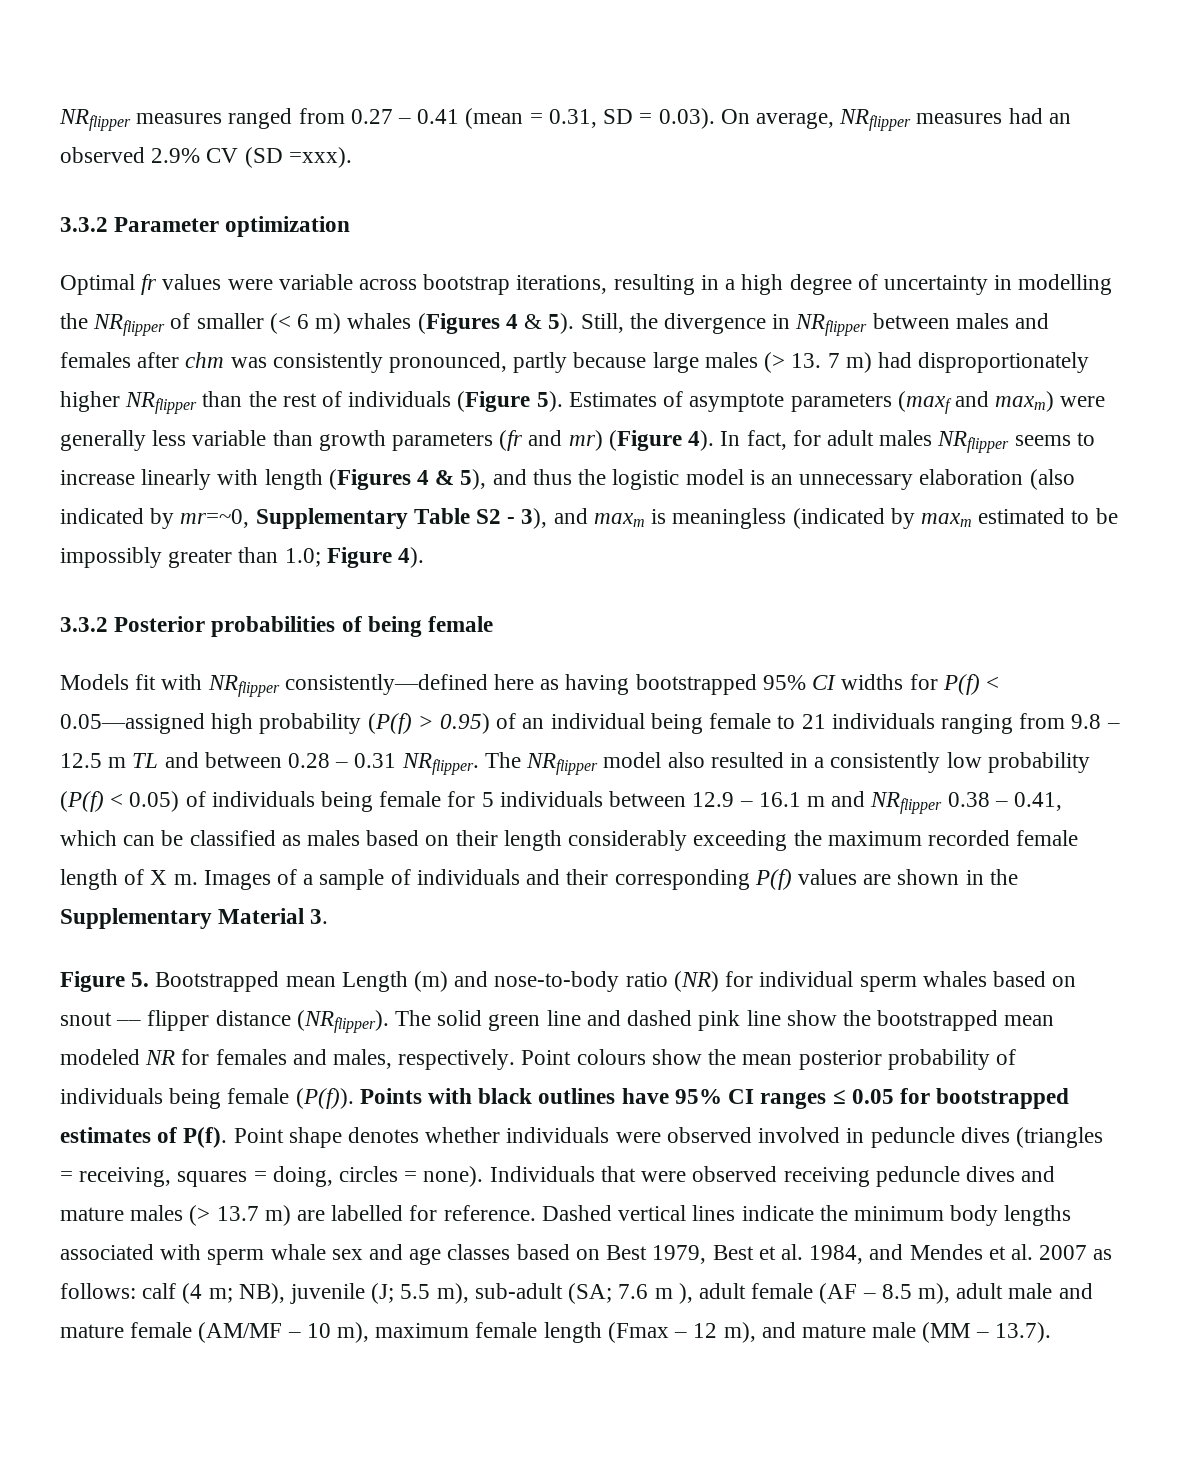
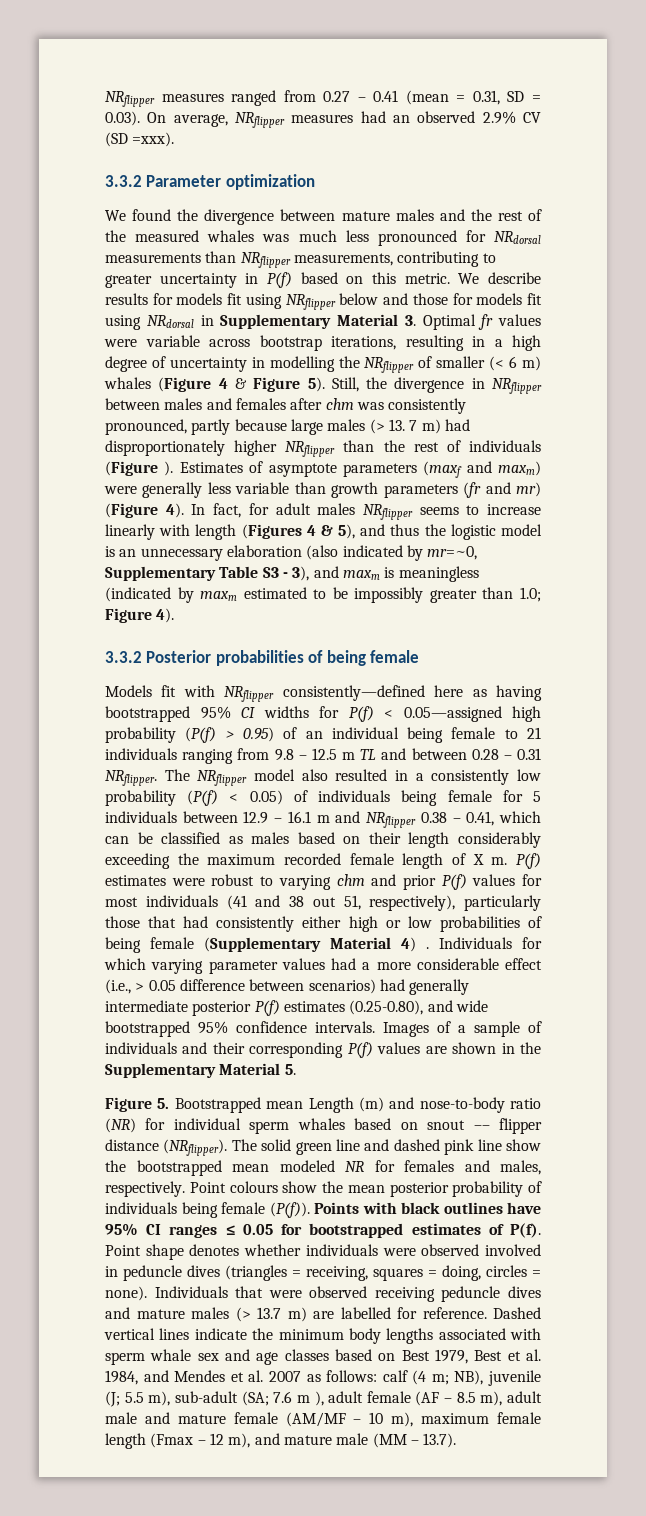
- Optimal fr values were variable across bootstrap iterations, resulting in a high degree of uncertainty in modelling the NRflipper of smaller (< 6 m) whales (Figures 4 & 5).
+ We found the divergence between mature males and the rest of the measured whales was much less pronounced for NRdorsal measurements than NRflipper measurements, contributing to greater uncertainty in P(f) based on this metric. We describe results for models fit using NRflipper below and those for models fit using NRdorsal in Supplementary Material 3. Optimal fr values were variable across bootstrap iterations, resulting in a high degree of uncertainty in modelling the NRflipper of smaller (< 6 m) whales (Figure 4 & Figure 5).
- Still, the divergence in NRflipper between males and females after chm was consistently pronounced, partly because large males (> 13. 7 m) had disproportionately higher NRflipper than the rest of individuals (Figure 5).
+ Still, the divergence in NRflipper between males and females after chm was consistently pronounced, partly because large males (> 13. 7 m) had disproportionately higher NRflipper than the rest of individuals (Figure ).
- In fact, for adult males NRflipper seems to increase linearly with length (Figures 4 & 5), and thus the logistic model is an unnecessary elaboration (also indicated by mr=~0, Supplementary Table S2 - 3), and maxm is meaningless (indicated by maxm estimated to be impossibly greater than 1.0; Figure 4).
+ In fact, for adult males NRflipper seems to increase linearly with length (Figures 4 & 5), and thus the logistic model is an unnecessary elaboration (also indicated by mr=~0, Supplementary Table S3 - 3), and maxm is meaningless (indicated by maxm estimated to be impossibly greater than 1.0; Figure 4).
+ P(f) estimates were robust to varying chm and prior P(f) values for most individuals (41 and 38 out 51, respectively), particularly those that had consistently either high or low probabilities of being female (Supplementary Material 4) . Individuals for which varying parameter values had a more considerable effect (i.e., > 0.05 difference between scenarios) had generally intermediate posterior P(f) estimates (0.25-0.80), and wide bootstrapped 95% confidence intervals.
- Images of a sample of individuals and their corresponding P(f) values are shown in the Supplementary Material 3.
+ Images of a sample of individuals and their corresponding P(f) values are shown in the Supplementary Material 5.

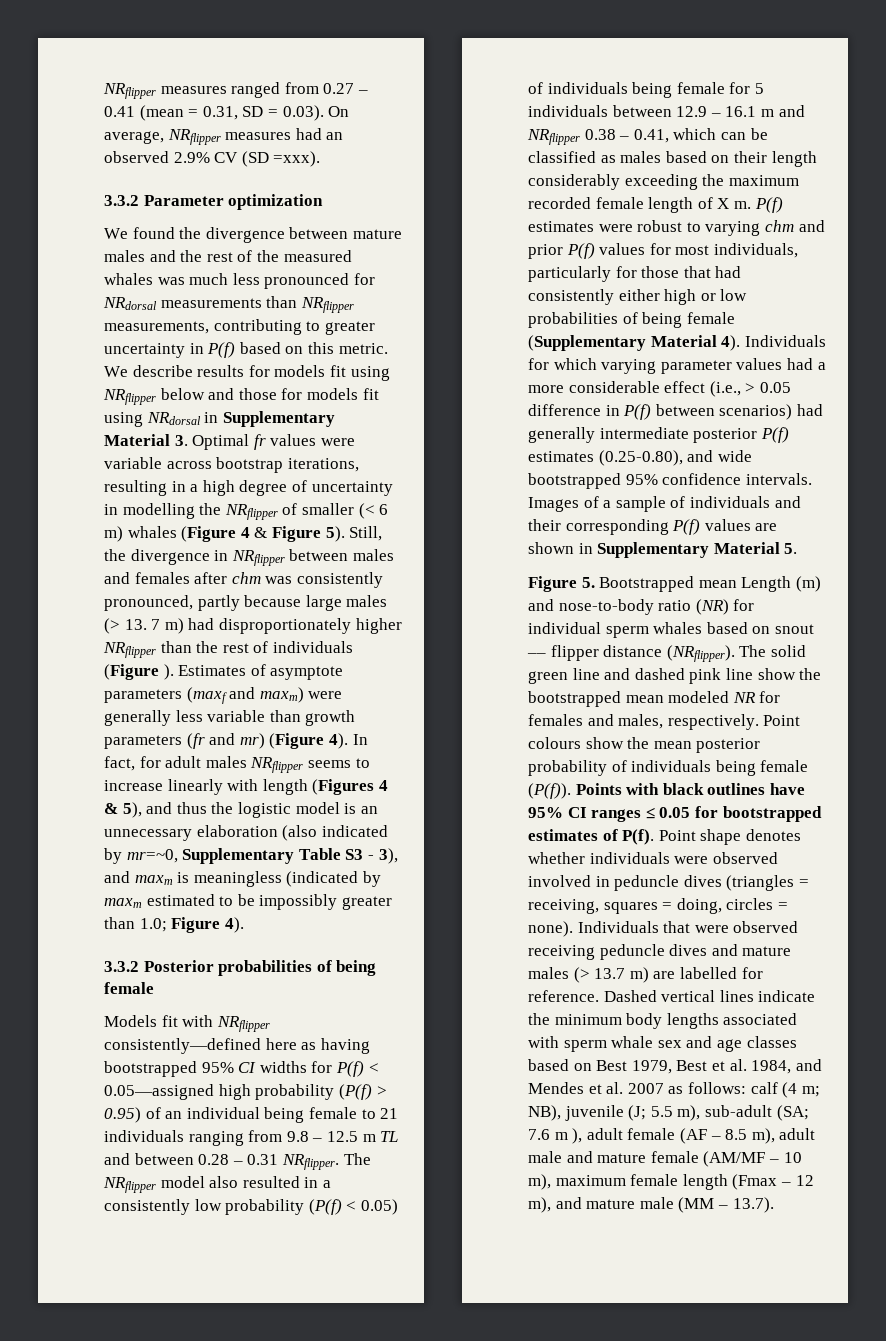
- P(f) estimates were robust to varying chm and prior P(f) values for most individuals (41 and 38 out 51, respectively), particularly those that had consistently either high or low probabilities of being female (Supplementary Material 4) .
+ P(f) estimates were robust to varying chm and prior P(f) values for most individuals, particularly for those that had consistently either high or low probabilities of being female (Supplementary Material 4).
- Individuals for which varying parameter values had a more considerable effect (i.e., > 0.05 difference between scenarios) had generally intermediate posterior P(f) estimates (0.25-0.80), and wide bootstrapped 95% confidence intervals.
+ Individuals for which varying parameter values had a more considerable effect (i.e., > 0.05 difference in P(f) between scenarios) had generally intermediate posterior P(f) estimates (0.25-0.80), and wide bootstrapped 95% confidence intervals.
- Images of a sample of individuals and their corresponding P(f) values are shown in the Supplementary Material 5.
+ Images of a sample of individuals and their corresponding P(f) values are shown in Supplementary Material 5.

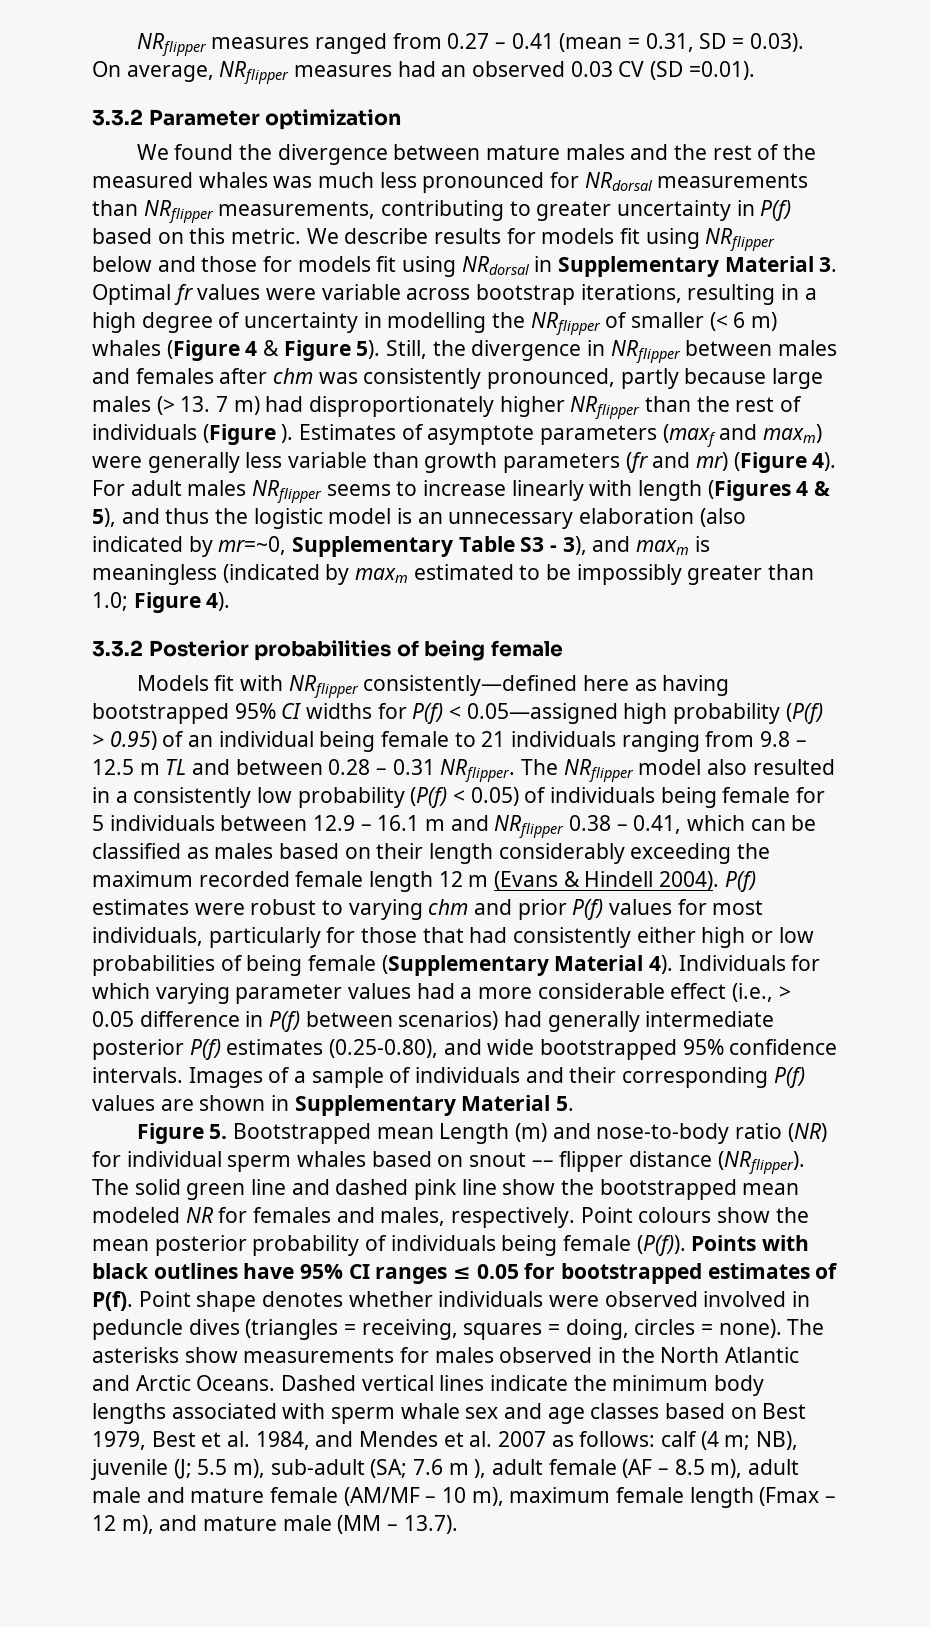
- NRflipper measures ranged from 0.27 – 0.41 (mean = 0.31, SD = 0.03). On average, NRflipper measures had an observed 2.9% CV (SD =xxx).
+ NRflipper measures ranged from 0.27 – 0.41 (mean = 0.31, SD = 0.03). On average, NRflipper measures had an observed 0.03 CV (SD =0.01).
- In fact, for adult males NRflipper seems to increase linearly with length (Figures 4 & 5), and thus the logistic model is an unnecessary elaboration (also indicated by mr=~0, Supplementary Table S3 - 3), and maxm is meaningless (indicated by maxm estimated to be impossibly greater than 1.0; Figure 4).
+ For adult males NRflipper seems to increase linearly with length (Figures 4 & 5), and thus the logistic model is an unnecessary elaboration (also indicated by mr=~0, Supplementary Table S3 - 3), and maxm is meaningless (indicated by maxm estimated to be impossibly greater than 1.0; Figure 4).
- The NRflipper model also resulted in a consistently low probability (P(f) < 0.05) of individuals being female for 5 individuals between 12.9 – 16.1 m and NRflipper 0.38 – 0.41, which can be classified as males based on their length considerably exceeding the maximum recorded female length of X m.
+ The NRflipper model also resulted in a consistently low probability (P(f) < 0.05) of individuals being female for 5 individuals between 12.9 – 16.1 m and NRflipper 0.38 – 0.41, which can be classified as males based on their length considerably exceeding the maximum recorded female length 12 m (Evans & Hindell 2004).
- Individuals that were observed receiving peduncle dives and mature males (> 13.7 m) are labelled for reference.
+ The asterisks show measurements for males observed in the North Atlantic and Arctic Oceans.

